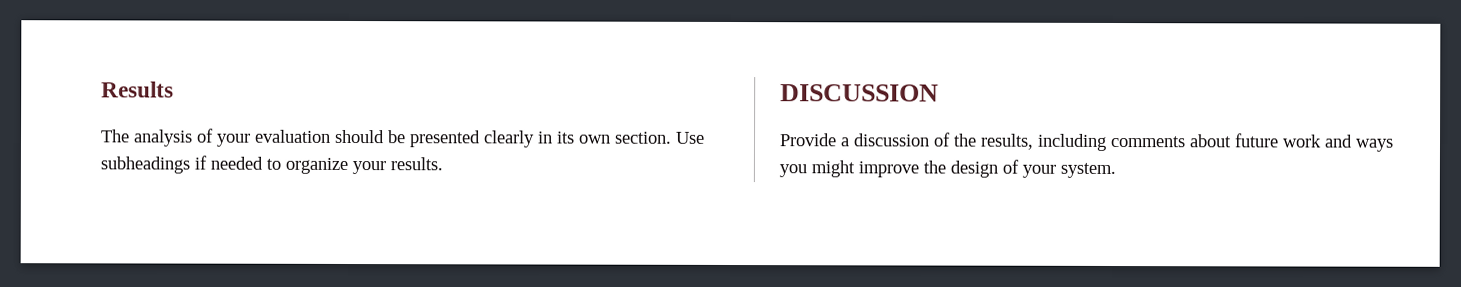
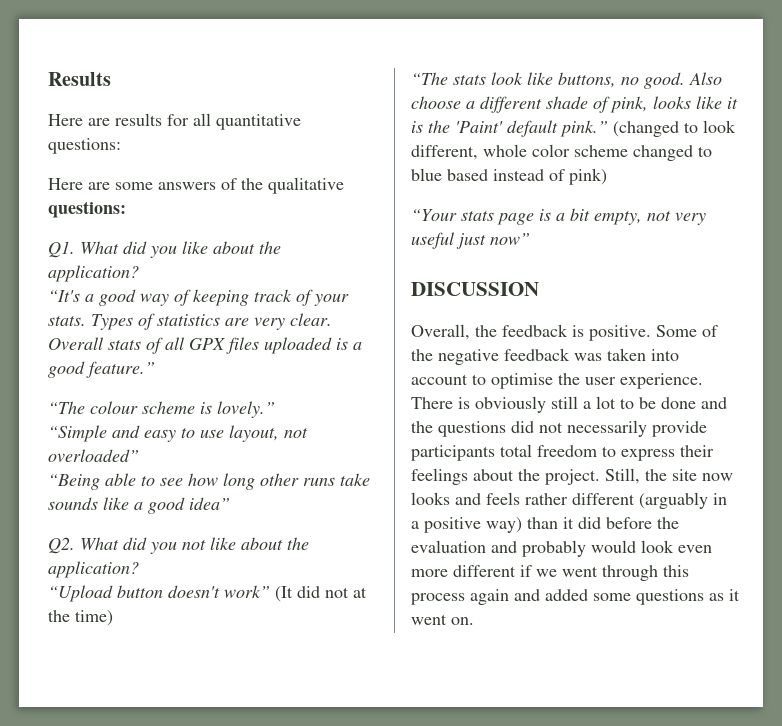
- The analysis of your evaluation should be presented clearly in its own section. Use subheadings if needed to organize your results.
+ Here are results for all quantitative questions:
+ Here are some answers of the qualitative questions:
+ Q1. What did you like about the application?
+ “It's a good way of keeping track of your stats. Types of statistics are very clear. Overall stats of all GPX files uploaded is a good feature.”
+ “The colour scheme is lovely.”
+ “Simple and easy to use layout, not overloaded”
+ “Being able to see how long other runs take sounds like a good idea”
+ Q2. What did you not like about the application?
+ “Upload button doesn't work” (It did not at the time)
+ “The stats look like buttons, no good. Also choose a different shade of pink, looks like it is the 'Paint' default pink.” (changed to look different, whole color scheme changed to blue based instead of pink)
+ “Your stats page is a bit empty, not very useful just now”
  DISCUSSION
- Provide a discussion of the results, including comments about future work and ways you might improve the design of your system.
+ Overall, the feedback is positive. Some of the negative feedback was taken into account to optimise the user experience. There is obviously still a lot to be done and the questions did not necessarily provide participants total freedom to express their feelings about the project. Still, the site now looks and feels rather different (arguably in a positive way) than it did before the evaluation and probably would look even more different if we went through this process again and added some questions as it went on.

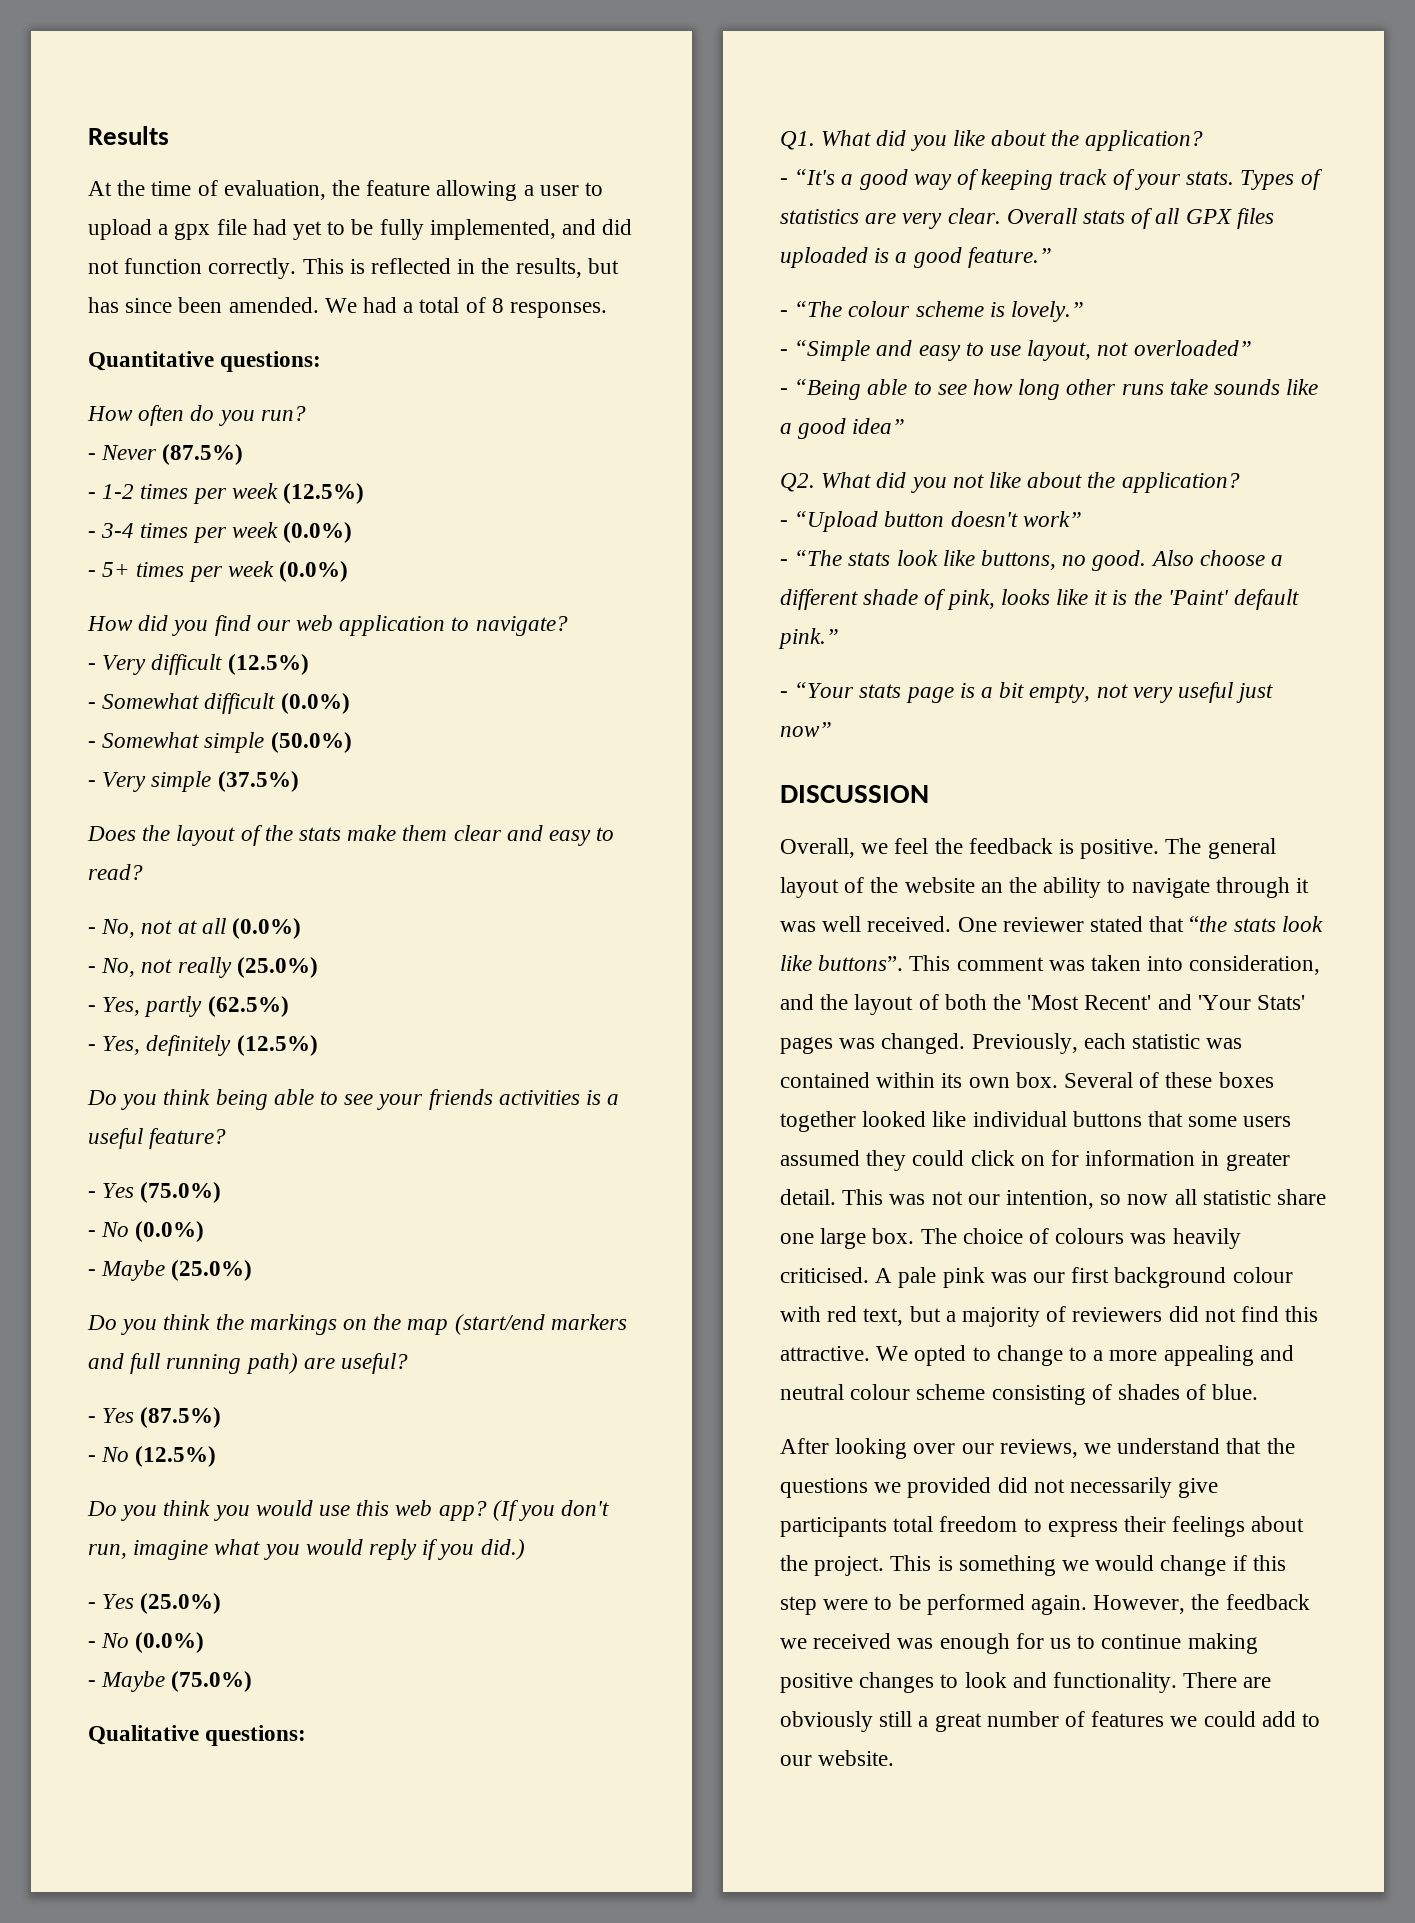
- Here are results for all quantitative questions:
- Here are some answers of the qualitative questions:
+ At the time of evaluation, the feature allowing a user to upload a gpx file had yet to be fully implemented, and did not function correctly. This is reflected in the results, but has since been amended. We had a total of 8 responses.
+ Quantitative questions:
+ How often do you run?
+ - Never (87.5%)
+ - 1-2 times per week (12.5%)
+ - 3-4 times per week (0.0%)
+ - 5+ times per week (0.0%)
+ How did you find our web application to navigate?
+ - Very difficult (12.5%)
+ - Somewhat difficult (0.0%)
+ - Somewhat simple (50.0%)
+ - Very simple (37.5%)
+ Does the layout of the stats make them clear and easy to read?
+ - No, not at all (0.0%)
+ - No, not really (25.0%)
+ - Yes, partly (62.5%)
+ - Yes, definitely (12.5%)
+ Do you think being able to see your friends activities is a useful feature?
+ - Yes (75.0%)
+ - No (0.0%)
+ - Maybe (25.0%)
+ Do you think the markings on the map (start/end markers and full running path) are useful?
+ - Yes (87.5%)
+ - No (12.5%)
+ Do you think you would use this web app? (If you don't run, imagine what you would reply if you did.)
+ - Yes (25.0%)
+ - No (0.0%)
+ - Maybe (75.0%)
+ Qualitative questions:
- “It's a good way of keeping track of your stats.
+ - “It's a good way of keeping track of your stats.
- “The colour scheme is lovely.”
+ - “The colour scheme is lovely.”
- “Simple and easy to use layout, not overloaded”
+ - “Simple and easy to use layout, not overloaded”
- “Being able to see how long other runs take sounds like a good idea”
+ - “Being able to see how long other runs take sounds like a good idea”
- “Upload button doesn't work” (It did not at the time)
- “The stats look like buttons, no good.
+ - “Upload button doesn't work”
+ - “The stats look like buttons, no good.
- Also choose a different shade of pink, looks like it is the 'Paint' default pink.” (changed to look different, whole color scheme changed to blue based instead of pink)
- “Your stats page is a bit empty, not very useful just now”
+ Also choose a different shade of pink, looks like it is the 'Paint' default pink.”
+ - “Your stats page is a bit empty, not very useful just now”
- Overall, the feedback is positive.
+ Overall, we feel the feedback is positive.
- Some of the negative feedback was taken into account to optimise the user experience. There is obviously still a lot to be done and the questions did not necessarily provide participants total freedom to express their feelings about the project.
+ The general layout of the website an the ability to navigate through it was well received. One reviewer stated that “the stats look like buttons”. This comment was taken into consideration, and the layout of both the 'Most Recent' and 'Your Stats' pages was changed. Previously, each statistic was contained within its own box. Several of these boxes together looked like individual buttons that some users assumed they could click on for information in greater detail. This was not our intention, so now all statistic share one large box. The choice of colours was heavily criticised. A pale pink was our first background colour with red text, but a majority of reviewers did not find this attractive. We opted to change to a more appealing and neutral colour scheme consisting of shades of blue.
+ After looking over our reviews, we understand that the questions we provided did not necessarily give participants total freedom to express their feelings about the project.
- Still, the site now looks and feels rather different (arguably in a positive way) than it did before the evaluation and probably would look even more different if we went through this process again and added some questions as it went on.
+ This is something we would change if this step were to be performed again. However, the feedback we received was enough for us to continue making positive changes to look and functionality. There are obviously still a great number of features we could add to our website.

